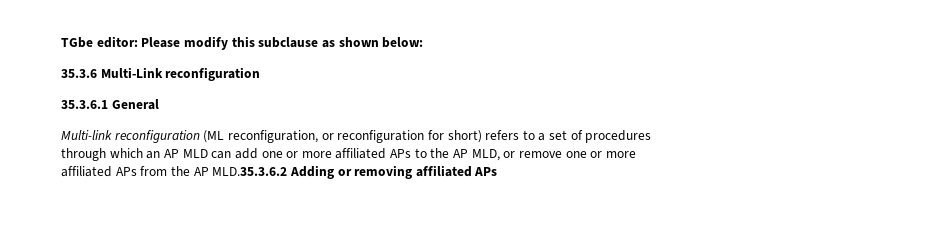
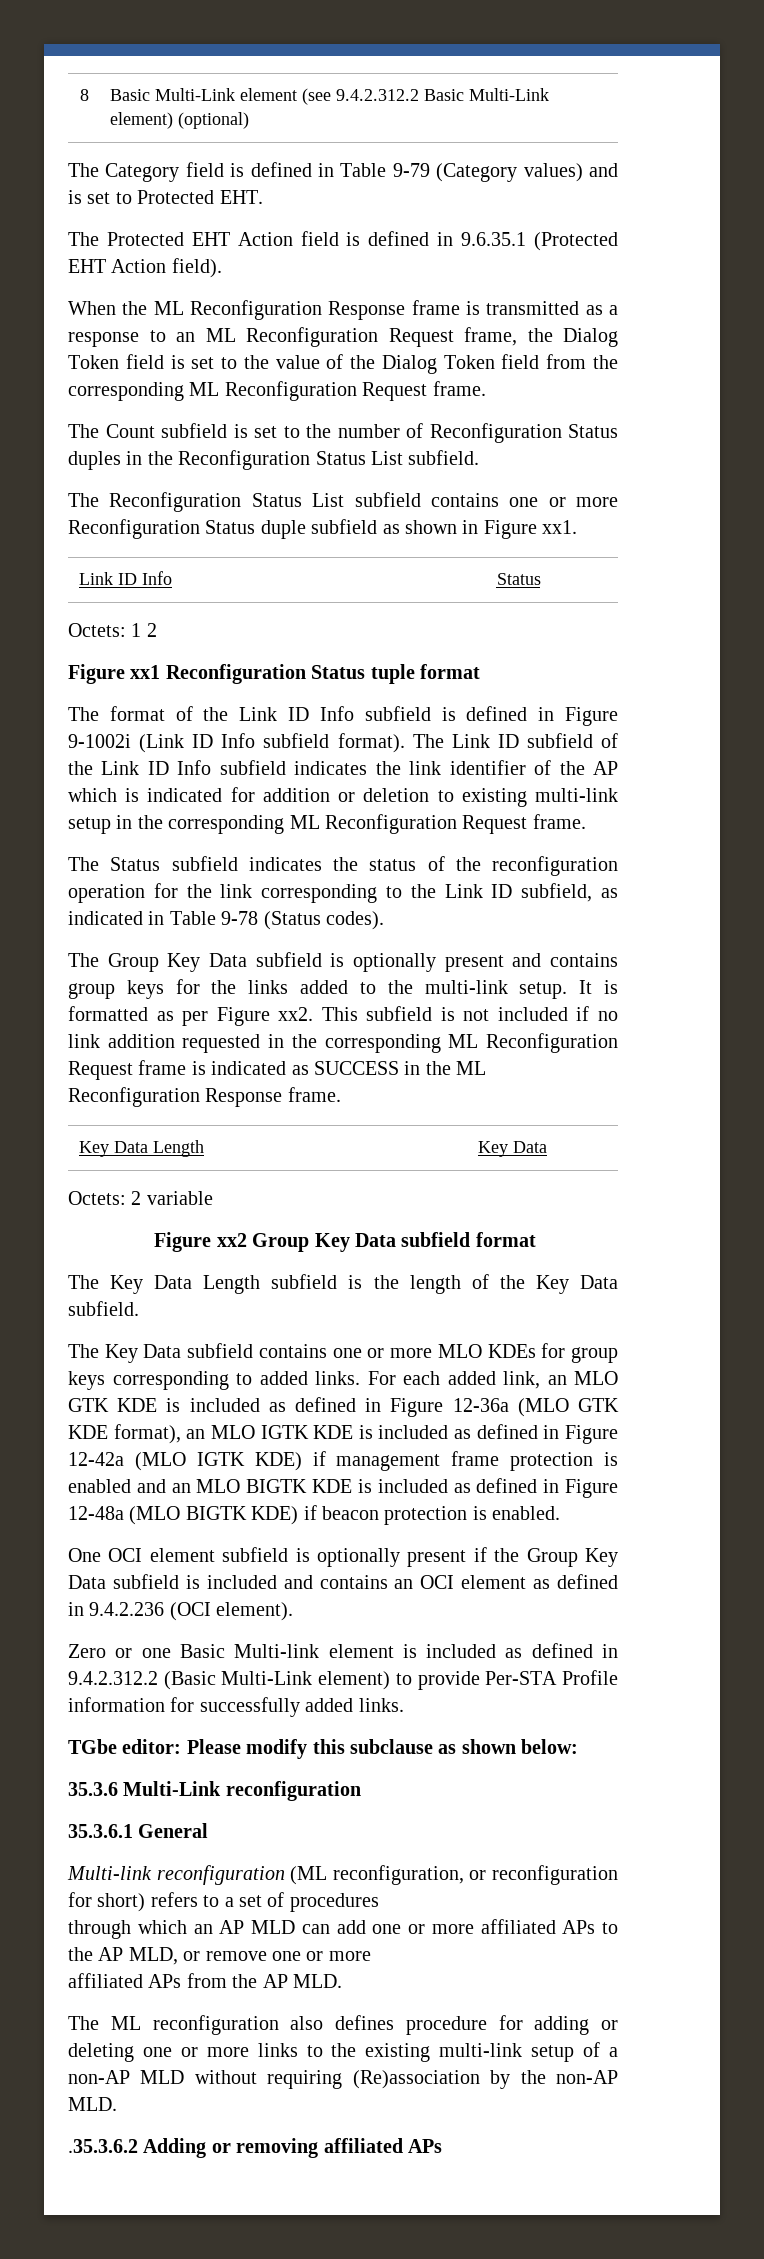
+ 8 | Basic Multi-Link element (see 9.4.2.312.2 Basic Multi-Link element) (optional)
+ The Category field is defined in Table 9-79 (Category values) and is set to Protected EHT.
+ The Protected EHT Action field is defined in 9.6.35.1 (Protected EHT Action field).
+ When the ML Reconfiguration Response frame is transmitted as a response to an ML Reconfiguration Request frame, the Dialog Token field is set to the value of the Dialog Token field from the corresponding ML Reconfiguration Request frame.
+ The Count subfield is set to the number of Reconfiguration Status duples in the Reconfiguration Status List subfield.
+ The Reconfiguration Status List subfield contains one or more Reconfiguration Status duple subfield as shown in Figure xx1.
+ Link ID Info | Status
+ Octets: 1 2
+ Figure xx1 Reconfiguration Status tuple format
+ The format of the Link ID Info subfield is defined in Figure 9-1002i (Link ID Info subfield format). The Link ID subfield of the Link ID Info subfield indicates the link identifier of the AP which is indicated for addition or deletion to existing multi-link setup in the corresponding ML Reconfiguration Request frame.
+ The Status subfield indicates the status of the reconfiguration operation for the link corresponding to the Link ID subfield, as indicated in Table 9-78 (Status codes).
+ The Group Key Data subfield is optionally present and contains group keys for the links added to the multi-link setup. It is formatted as per Figure xx2. This subfield is not included if no link addition requested in the corresponding ML Reconfiguration Request frame is indicated as SUCCESS in the ML Reconfiguration Response frame.
+ Key Data Length | Key Data
+ Octets: 2 variable
+ Figure xx2 Group Key Data subfield format
+ The Key Data Length subfield is the length of the Key Data subfield.
+ The Key Data subfield contains one or more MLO KDEs for group keys corresponding to added links. For each added link, an MLO GTK KDE is included as defined in Figure 12-36a (MLO GTK KDE format), an MLO IGTK KDE is included as defined in Figure 12-42a (MLO IGTK KDE) if management frame protection is enabled and an MLO BIGTK KDE is included as defined in Figure 12-48a (MLO BIGTK KDE) if beacon protection is enabled.
+ One OCI element subfield is optionally present if the Group Key Data subfield is included and contains an OCI element as defined in 9.4.2.236 (OCI element).
+ Zero or one Basic Multi-link element is included as defined in 9.4.2.312.2 (Basic Multi-Link element) to provide Per-STA Profile information for successfully added links.
- affiliated APs from the AP MLD.35.3.6.2 Adding or removing affiliated APs
+ affiliated APs from the AP MLD.
+ The ML reconfiguration also defines procedure for adding or deleting one or more links to the existing multi-link setup of a non-AP MLD without requiring (Re)association by the non-AP MLD.
+ .35.3.6.2 Adding or removing affiliated APs

